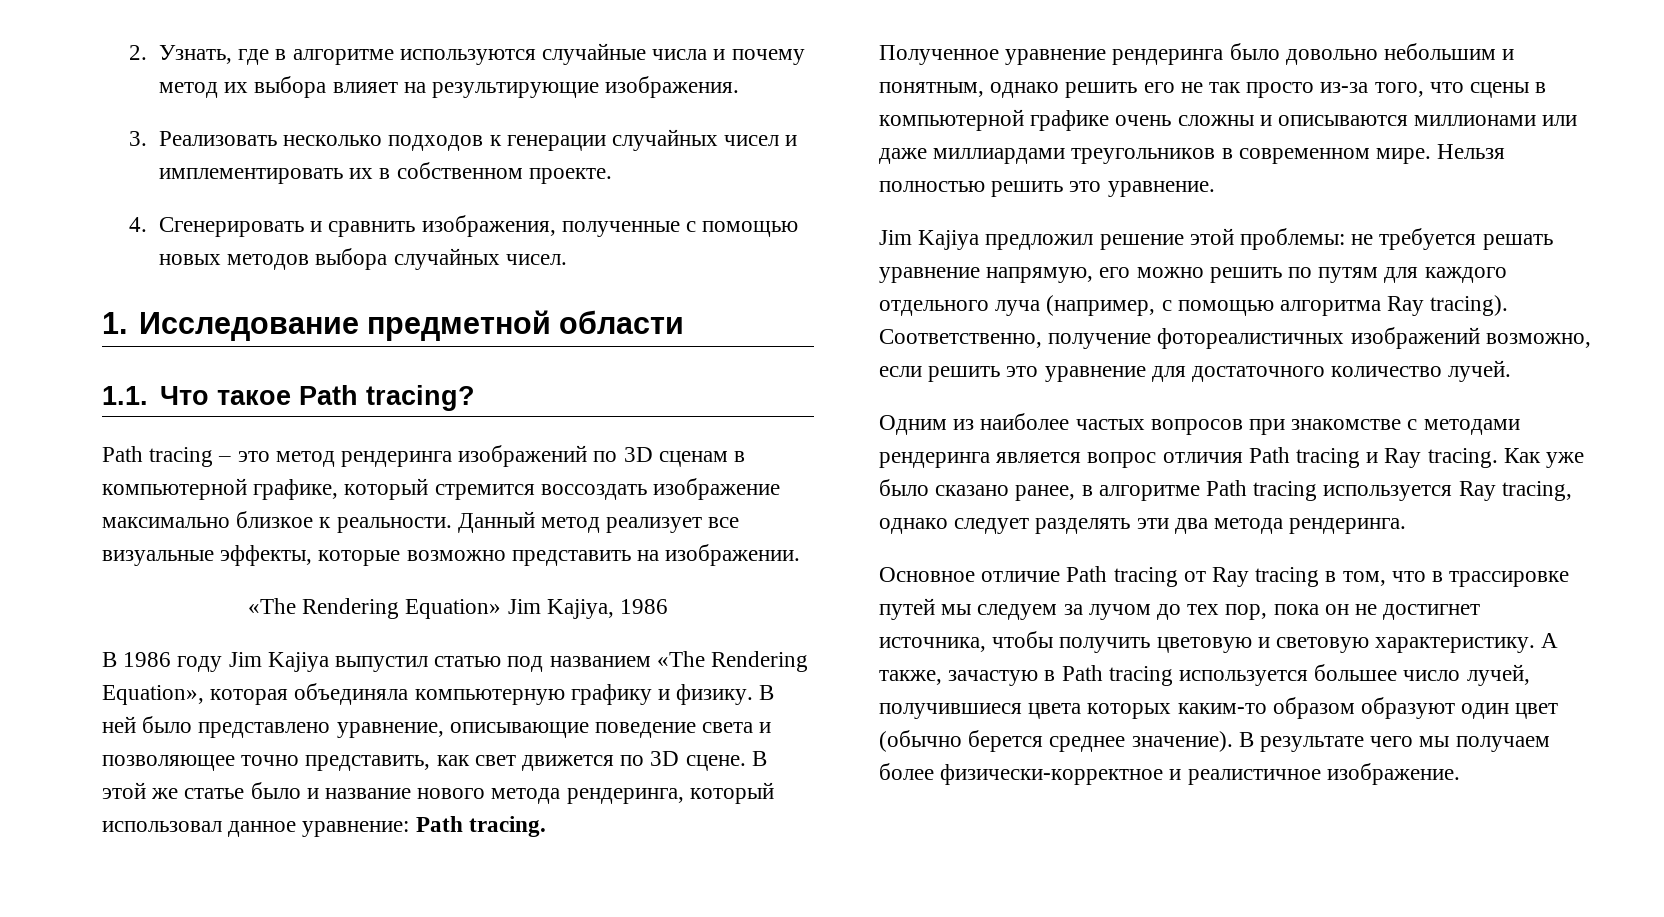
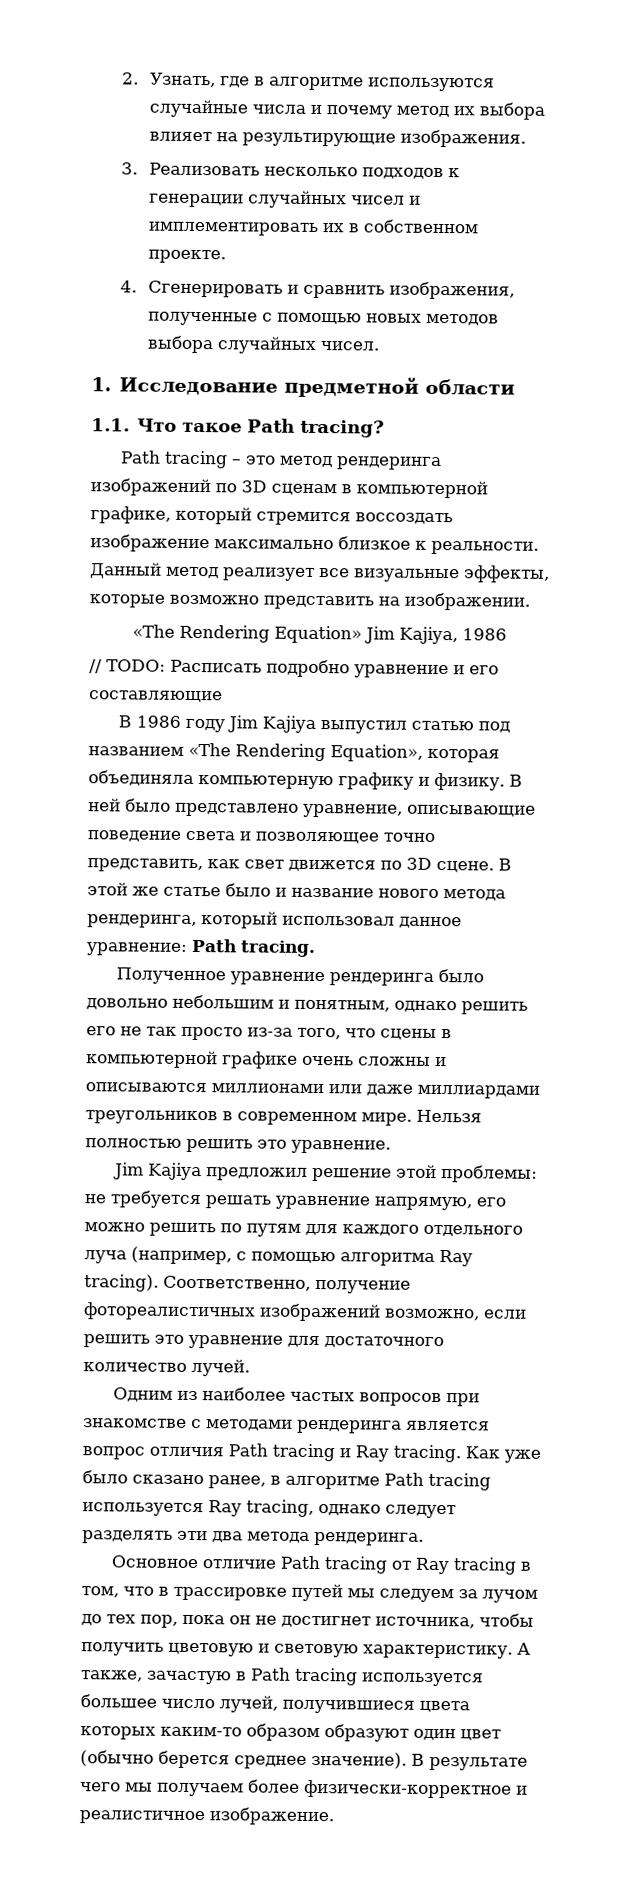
+ // TODO: Расписать подробно уравнение и его составляющие

